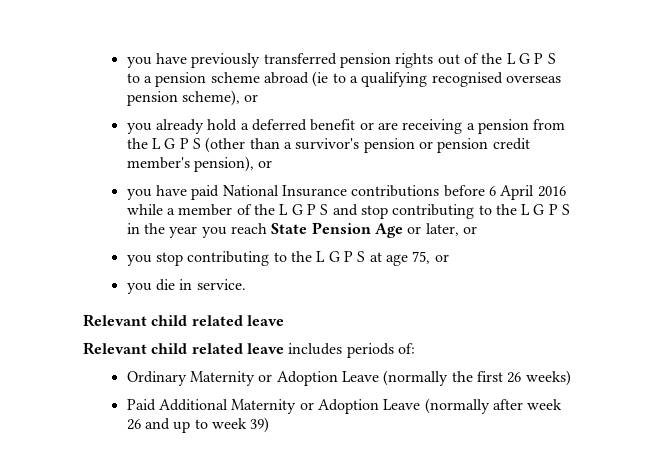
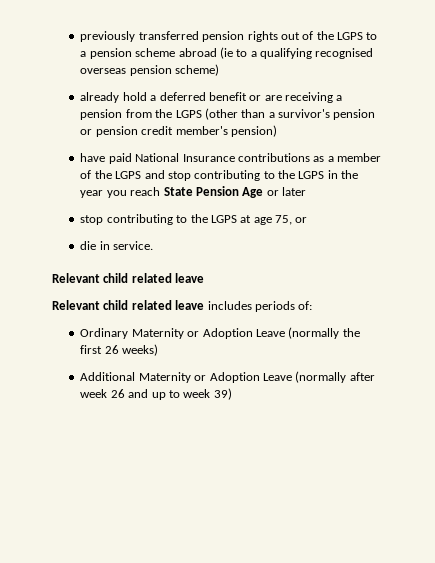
- you have previously transferred pension rights out of the L G P S to a pension scheme abroad (ie to a qualifying recognised overseas pension scheme), or
- you already hold a deferred benefit or are receiving a pension from the L G P S (other than a survivor's pension or pension credit member's pension), or
- you have paid National Insurance contributions before 6 April 2016 while a member of the L G P S and stop contributing to the L G P S in the year you reach State Pension Age or later, or
- you stop contributing to the L G P S at age 75, or
+ previously transferred pension rights out of the LGPS to a pension scheme abroad (ie to a qualifying recognised overseas pension scheme)
+ already hold a deferred benefit or are receiving a pension from the LGPS (other than a survivor's pension or pension credit member's pension)
+ have paid National Insurance contributions as a member of the LGPS and stop contributing to the LGPS in the year you reach State Pension Age or later
+ stop contributing to the LGPS at age 75, or
- you die in service.
+ die in service.
- Paid Additional Maternity or Adoption Leave (normally after week 26 and up to week 39)
+ Additional Maternity or Adoption Leave (normally after week 26 and up to week 39)

